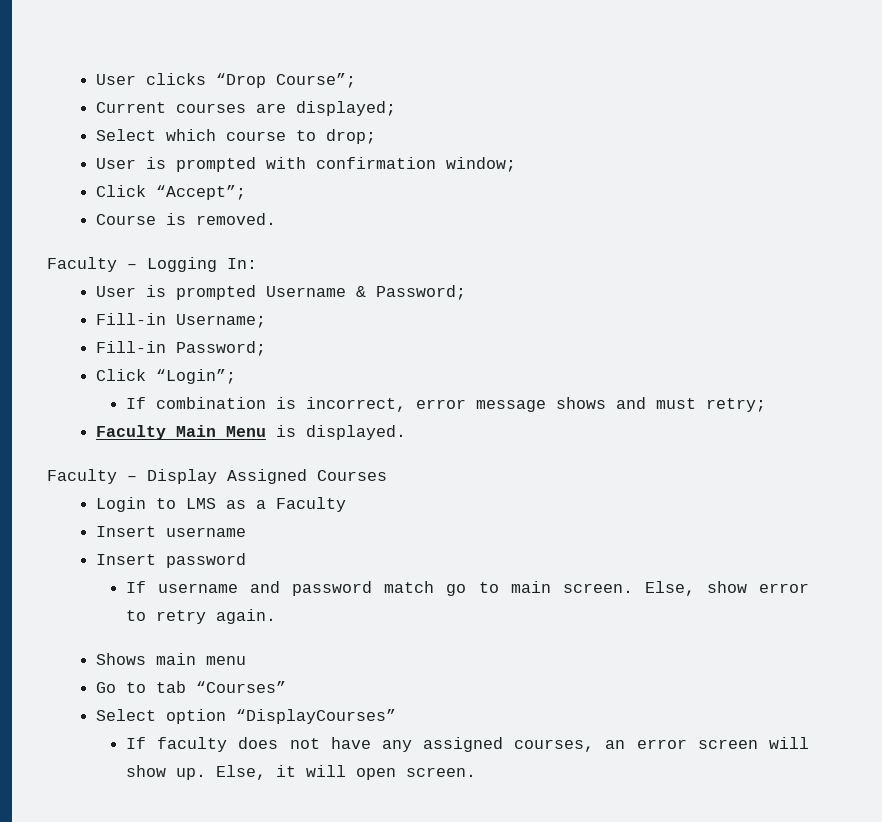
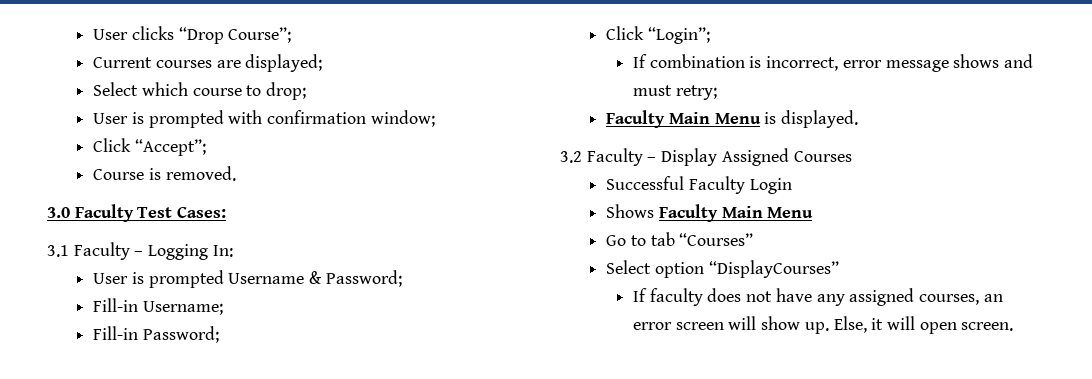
- Faculty – Logging In:
+ 3.0 Faculty Test Cases:
+ 3.1 Faculty – Logging In:
- Faculty – Display Assigned Courses
+ 3.2 Faculty – Display Assigned Courses
- Login to LMS as a Faculty
- Insert username
- Insert password
- If username and password match go to main screen. Else, show error to retry again.
- Shows main menu
+ Successful Faculty Login
+ Shows Faculty Main Menu

